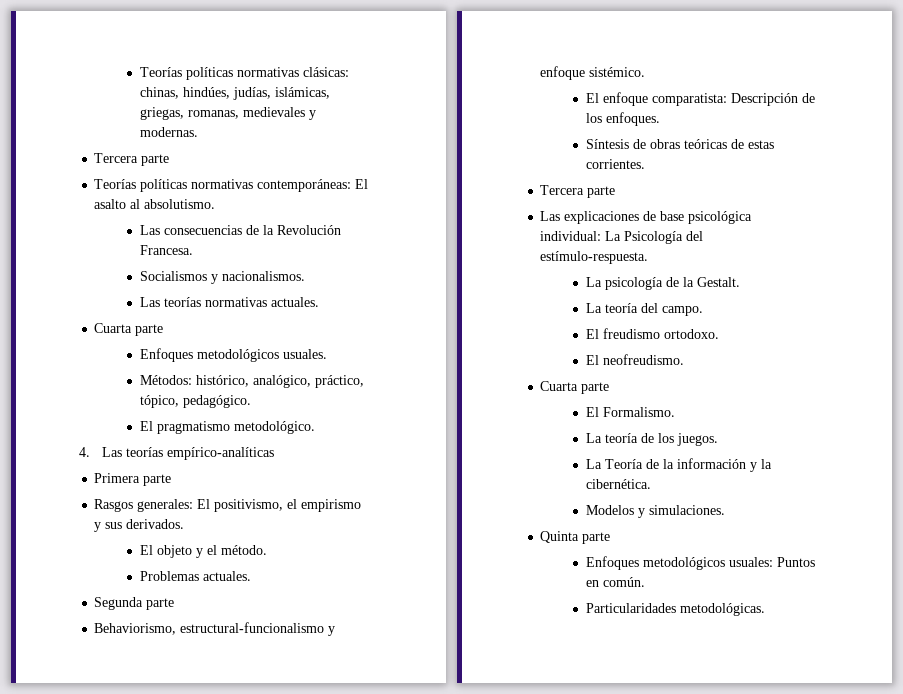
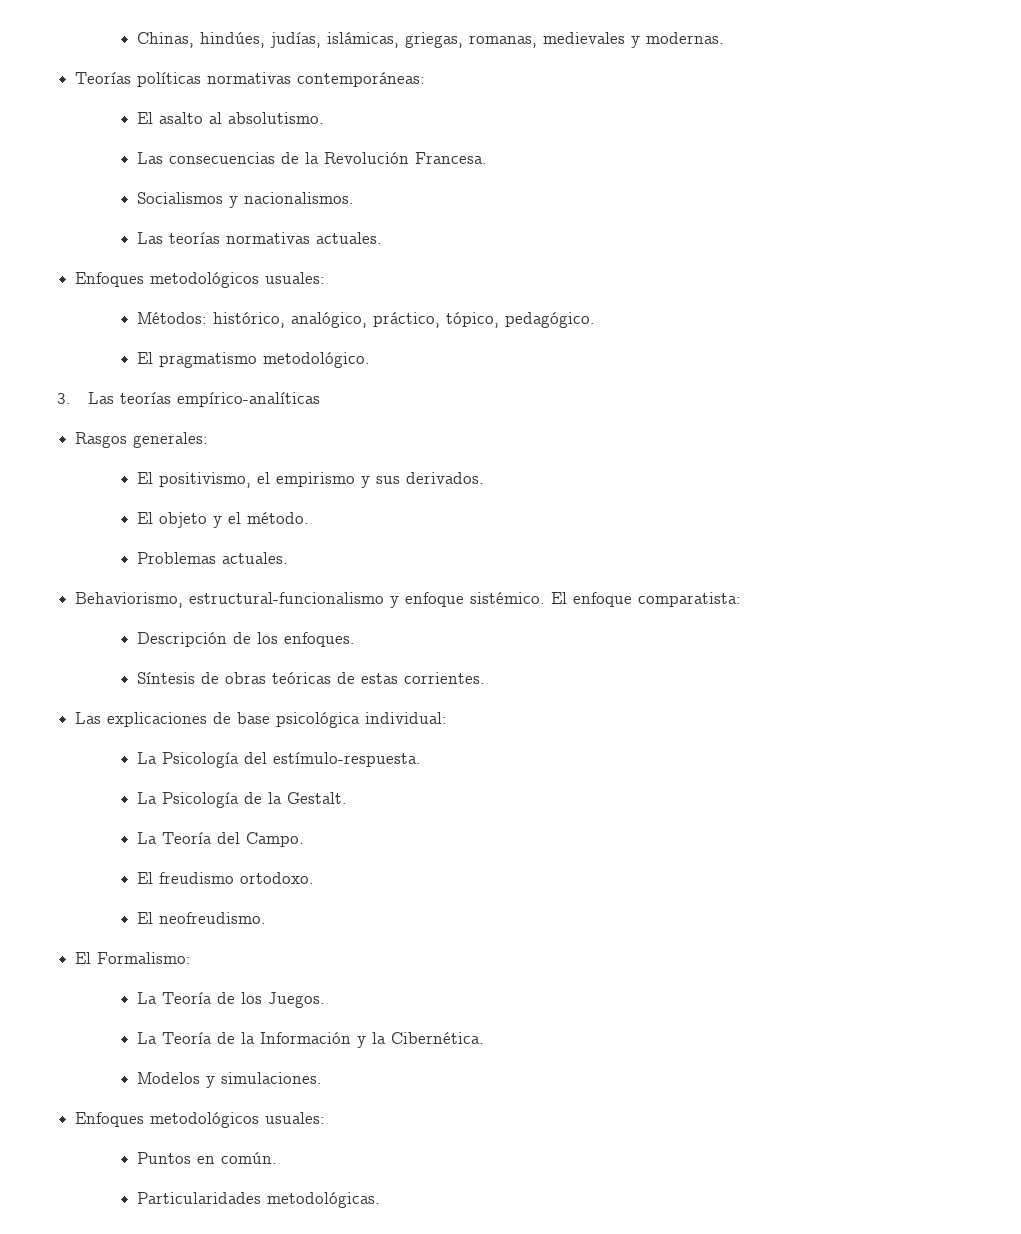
- Teorías políticas normativas clásicas: chinas, hindúes, judías, islámicas, griegas, romanas, medievales y modernas.
- Tercera parte
+ Chinas, hindúes, judías, islámicas, griegas, romanas, medievales y modernas.
- Teorías políticas normativas contemporáneas: El asalto al absolutismo.
+ Teorías políticas normativas contemporáneas:
+ El asalto al absolutismo.
  Las teorías normativas actuales.
- Cuarta parte
- Enfoques metodológicos usuales.
+ Enfoques metodológicos usuales:
- 4. Las teorías empírico-analíticas
+ 3. Las teorías empírico-analíticas
- Primera parte
- Rasgos generales: El positivismo, el empirismo y sus derivados.
+ Rasgos generales:
+ El positivismo, el empirismo y sus derivados.
- Segunda parte
- Behaviorismo, estructural-funcionalismo y enfoque sistémico.
- El enfoque comparatista: Descripción de los enfoques.
+ Behaviorismo, estructural-funcionalismo y enfoque sistémico. El enfoque comparatista:
+ Descripción de los enfoques.
  Síntesis de obras teóricas de estas corrientes.
- Tercera parte
- Las explicaciones de base psicológica individual: La Psicología del estímulo-respuesta.
+ Las explicaciones de base psicológica individual:
+ La Psicología del estímulo-respuesta.
- La psicología de la Gestalt.
+ La Psicología de la Gestalt.
- La teoría del campo.
+ La Teoría del Campo.
  El neofreudismo.
- Cuarta parte
- El Formalismo.
- La teoría de los juegos.
+ El Formalismo:
+ La Teoría de los Juegos.
- La Teoría de la información y la cibernética.
+ La Teoría de la Información y la Cibernética.
  Modelos y simulaciones.
- Quinta parte
- Enfoques metodológicos usuales: Puntos en común.
+ Enfoques metodológicos usuales:
+ Puntos en común.

